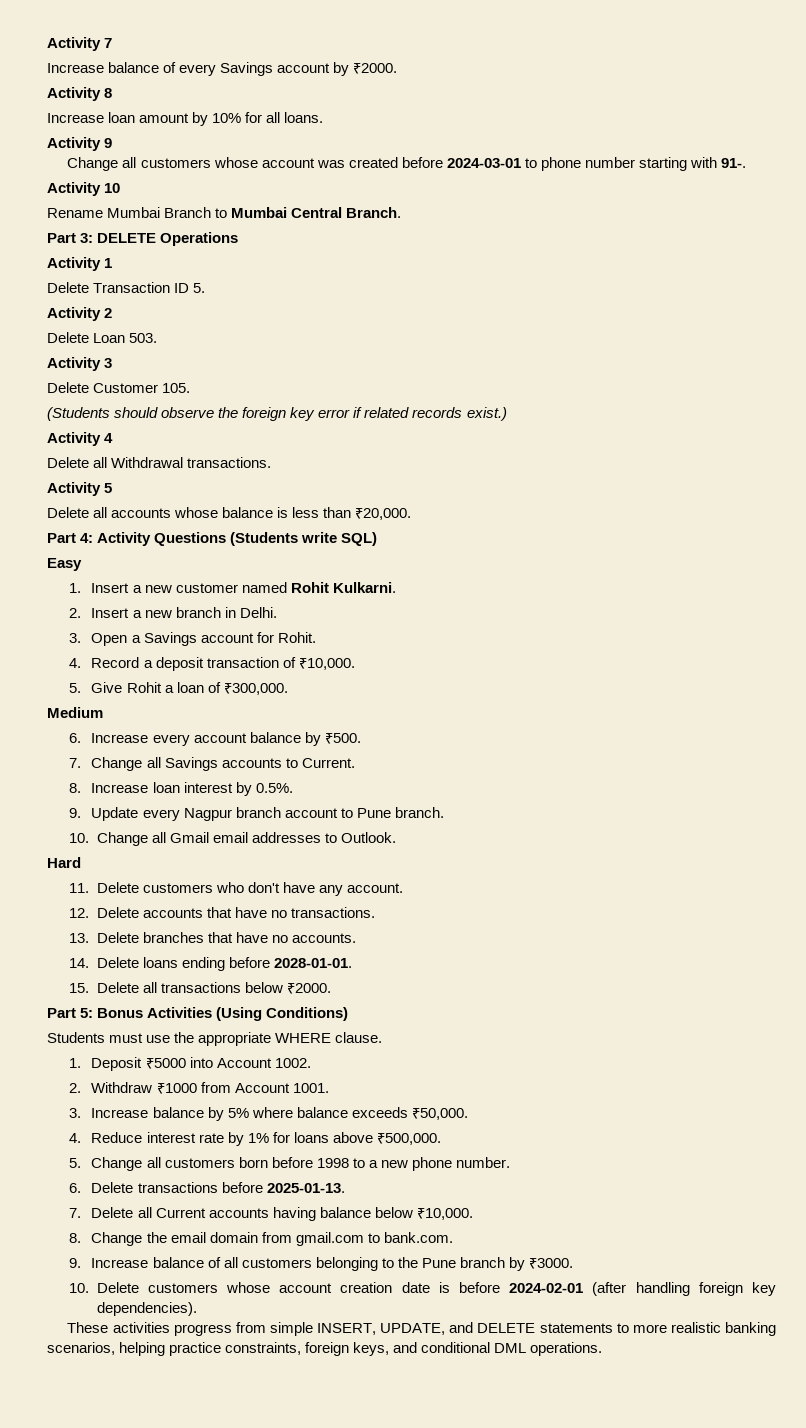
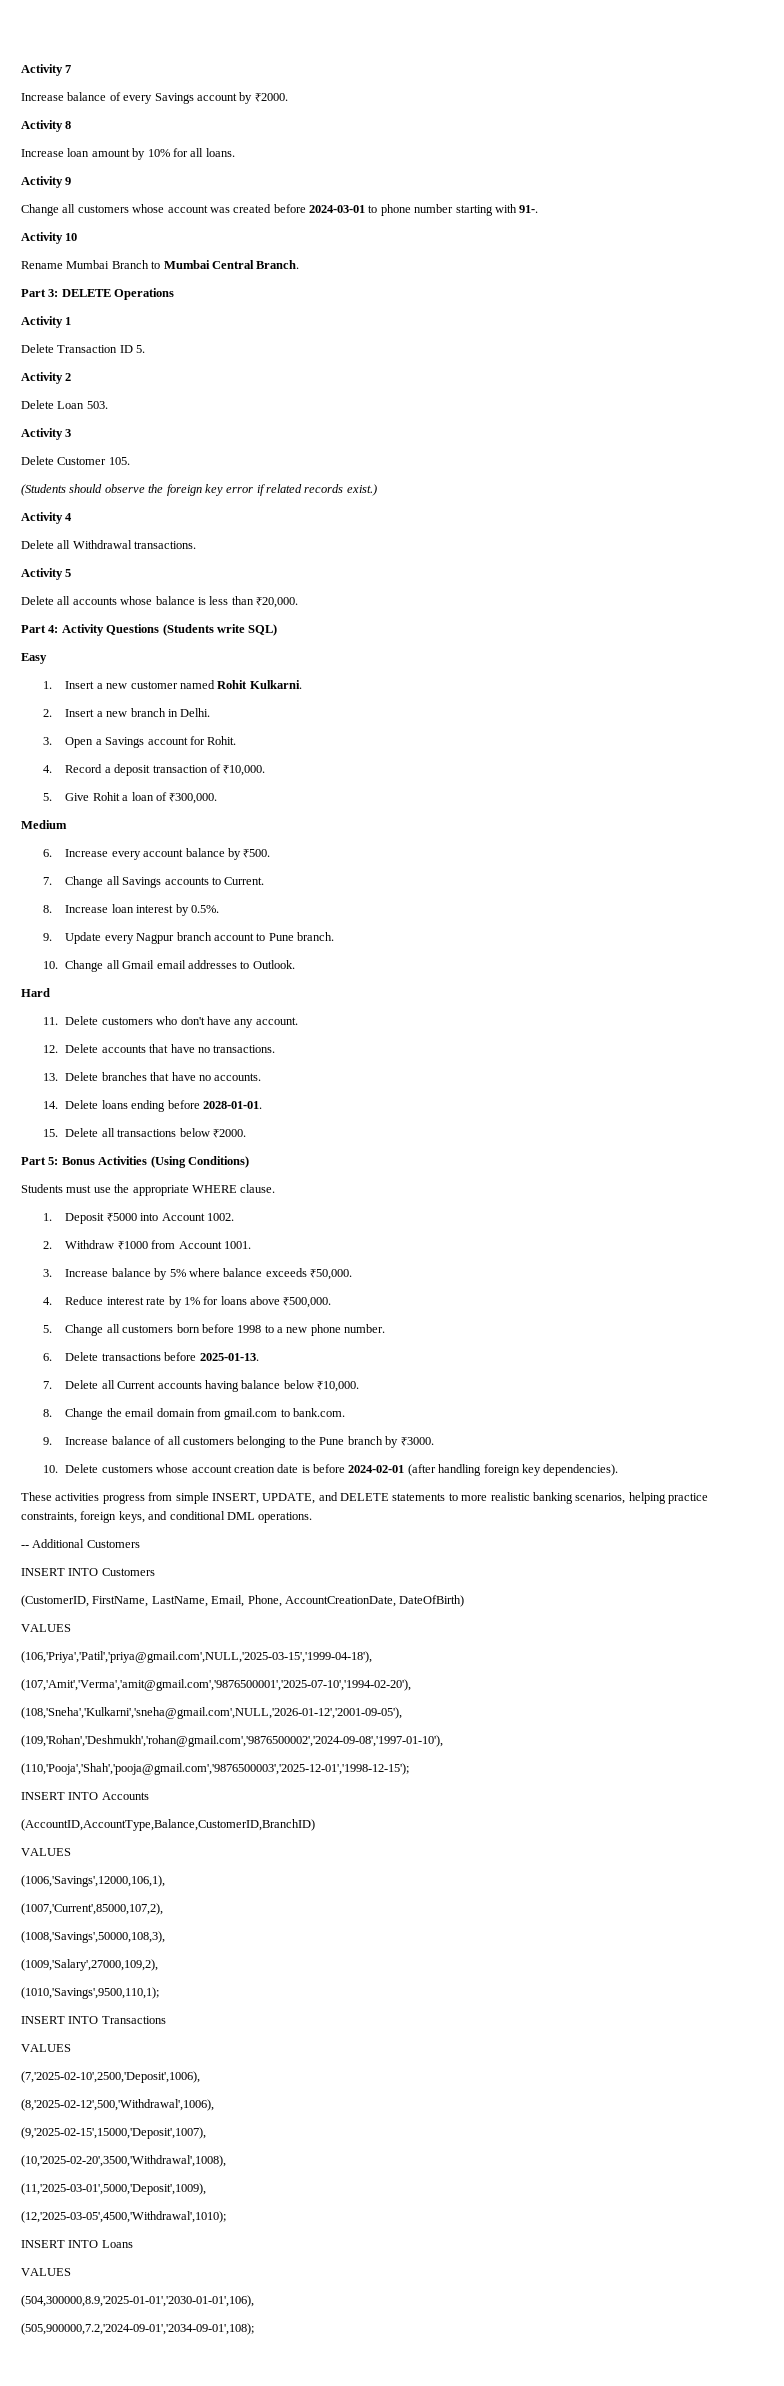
+ -- Additional Customers
+ INSERT INTO Customers
+ (CustomerID, FirstName, LastName, Email, Phone, AccountCreationDate, DateOfBirth)
+ VALUES
+ (106,'Priya','Patil','priya@gmail.com',NULL,'2025-03-15','1999-04-18'),
+ (107,'Amit','Verma','amit@gmail.com','9876500001','2025-07-10','1994-02-20'),
+ (108,'Sneha','Kulkarni','sneha@gmail.com',NULL,'2026-01-12','2001-09-05'),
+ (109,'Rohan','Deshmukh','rohan@gmail.com','9876500002','2024-09-08','1997-01-10'),
+ (110,'Pooja','Shah','pooja@gmail.com','9876500003','2025-12-01','1998-12-15');
+ INSERT INTO Accounts
+ (AccountID,AccountType,Balance,CustomerID,BranchID)
+ VALUES
+ (1006,'Savings',12000,106,1),
+ (1007,'Current',85000,107,2),
+ (1008,'Savings',50000,108,3),
+ (1009,'Salary',27000,109,2),
+ (1010,'Savings',9500,110,1);
+ INSERT INTO Transactions
+ VALUES
+ (7,'2025-02-10',2500,'Deposit',1006),
+ (8,'2025-02-12',500,'Withdrawal',1006),
+ (9,'2025-02-15',15000,'Deposit',1007),
+ (10,'2025-02-20',3500,'Withdrawal',1008),
+ (11,'2025-03-01',5000,'Deposit',1009),
+ (12,'2025-03-05',4500,'Withdrawal',1010);
+ INSERT INTO Loans
+ VALUES
+ (504,300000,8.9,'2025-01-01','2030-01-01',106),
+ (505,900000,7.2,'2024-09-01','2034-09-01',108);

